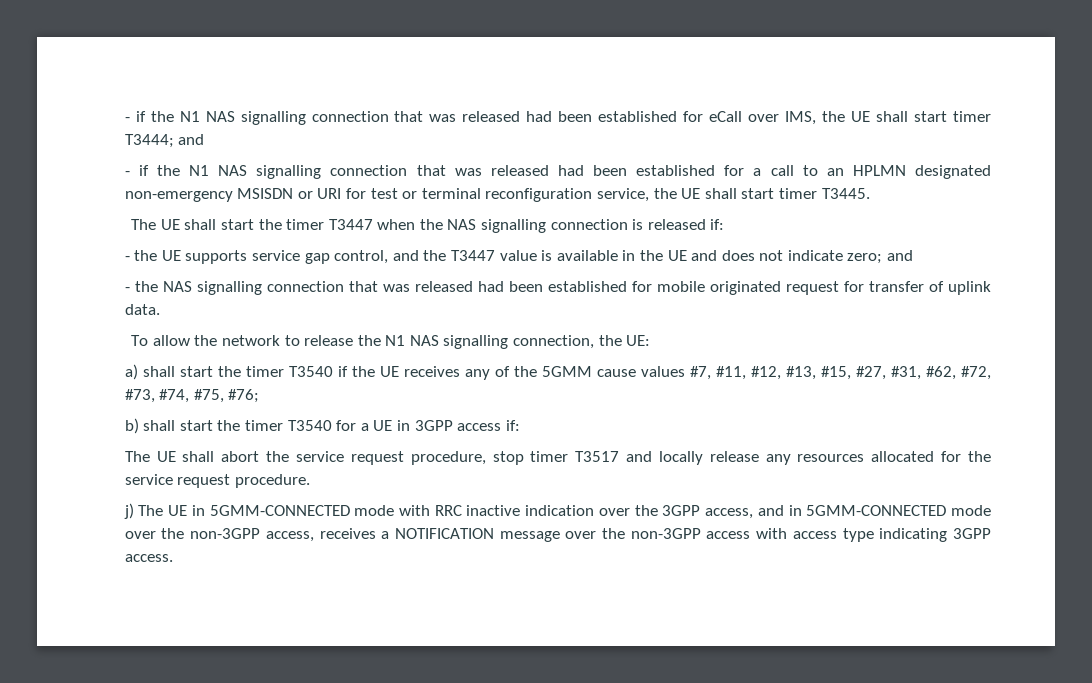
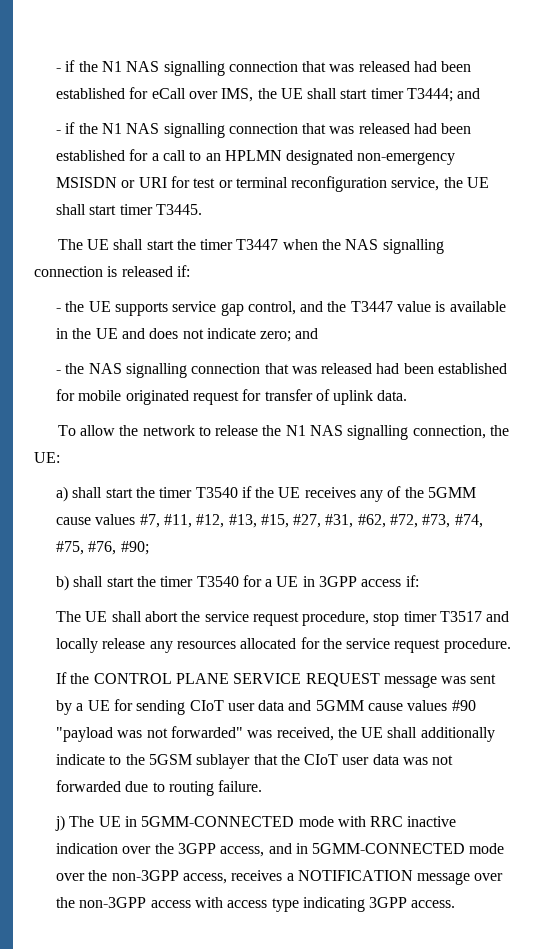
- a) shall start the timer T3540 if the UE receives any of the 5GMM cause values #7, #11, #12, #13, #15, #27, #31, #62, #72, #73, #74, #75, #76;
+ a) shall start the timer T3540 if the UE receives any of the 5GMM cause values #7, #11, #12, #13, #15, #27, #31, #62, #72, #73, #74, #75, #76, #90;
+ If the CONTROL PLANE SERVICE REQUEST message was sent by a UE for sending CIoT user data and 5GMM cause values #90 "payload was not forwarded" was received, the UE shall additionally indicate to the 5GSM sublayer that the CIoT user data was not forwarded due to routing failure.

